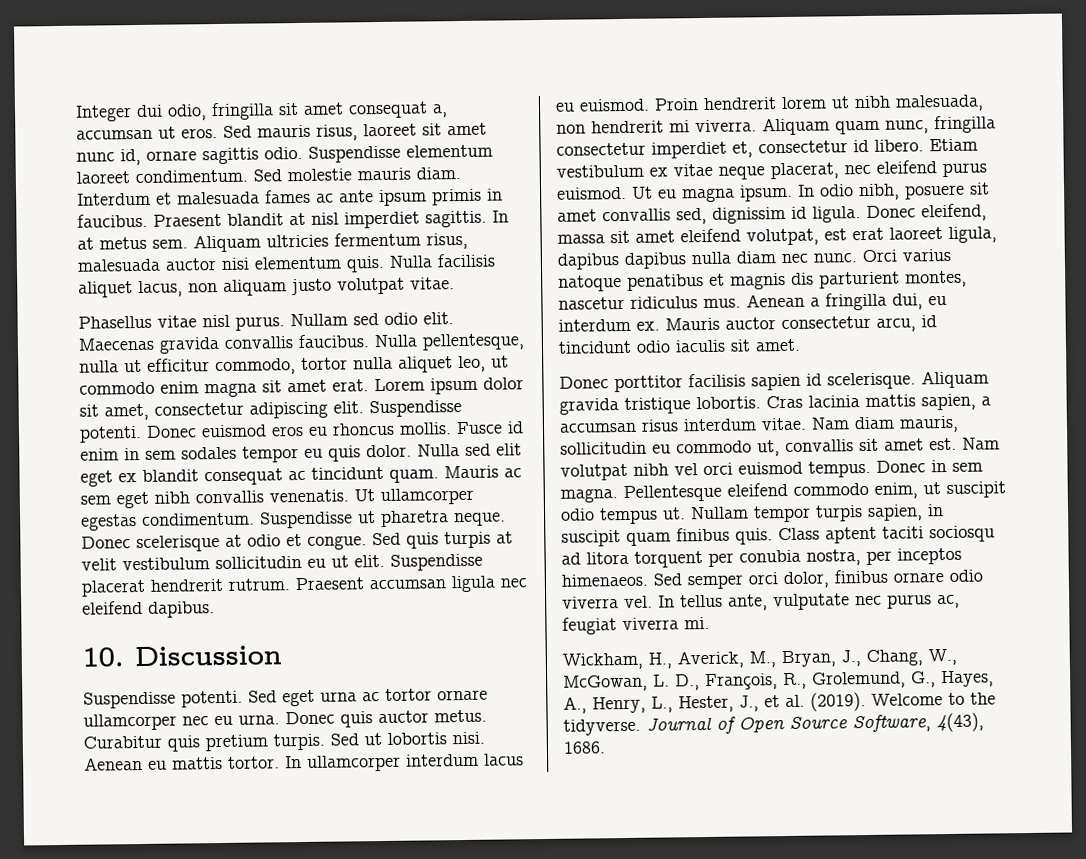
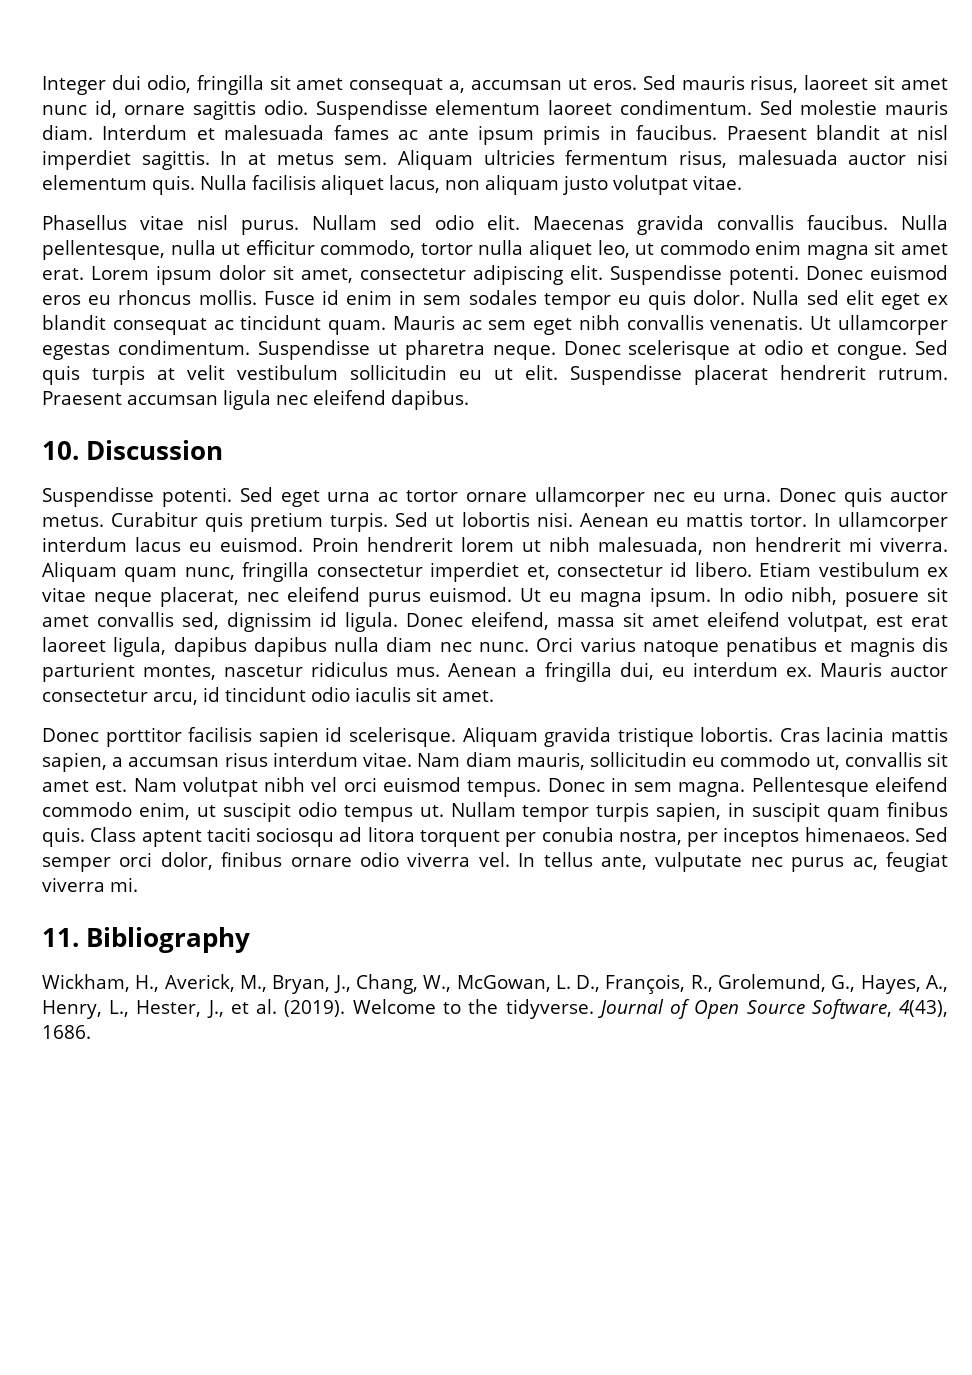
+ 11. Bibliography

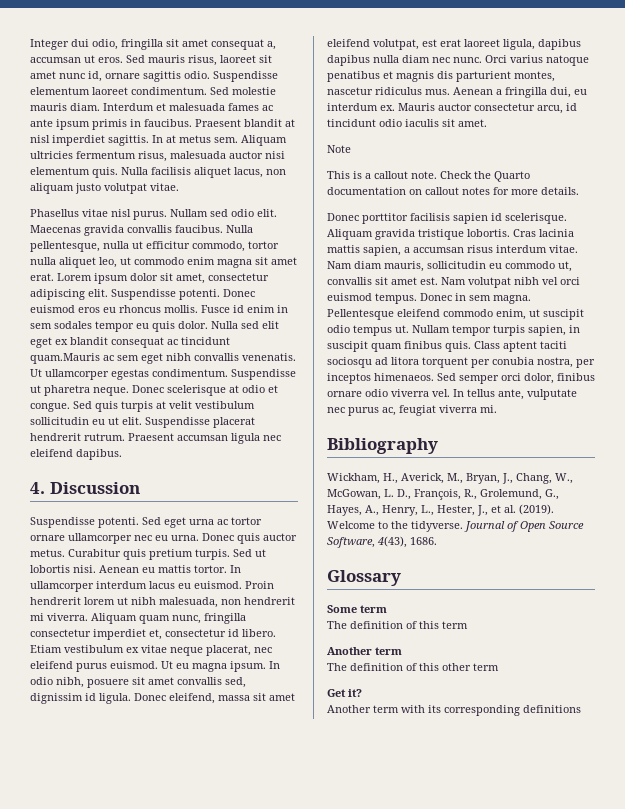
- Nulla sed elit eget ex blandit consequat ac tincidunt quam. Mauris ac sem eget nibh convallis venenatis.
+ Nulla sed elit eget ex blandit consequat ac tincidunt quam.Mauris ac sem eget nibh convallis venenatis.
- 10. Discussion
+ 4. Discussion
+ Note
+ This is a callout note. Check the Quarto documentation on callout notes for more details.
- 11. Bibliography
+ Bibliography
+ Glossary
+ Some term
+ The definition of this term
+ Another term
+ The definition of this other term
+ Get it?
+ Another term with its corresponding definitions

